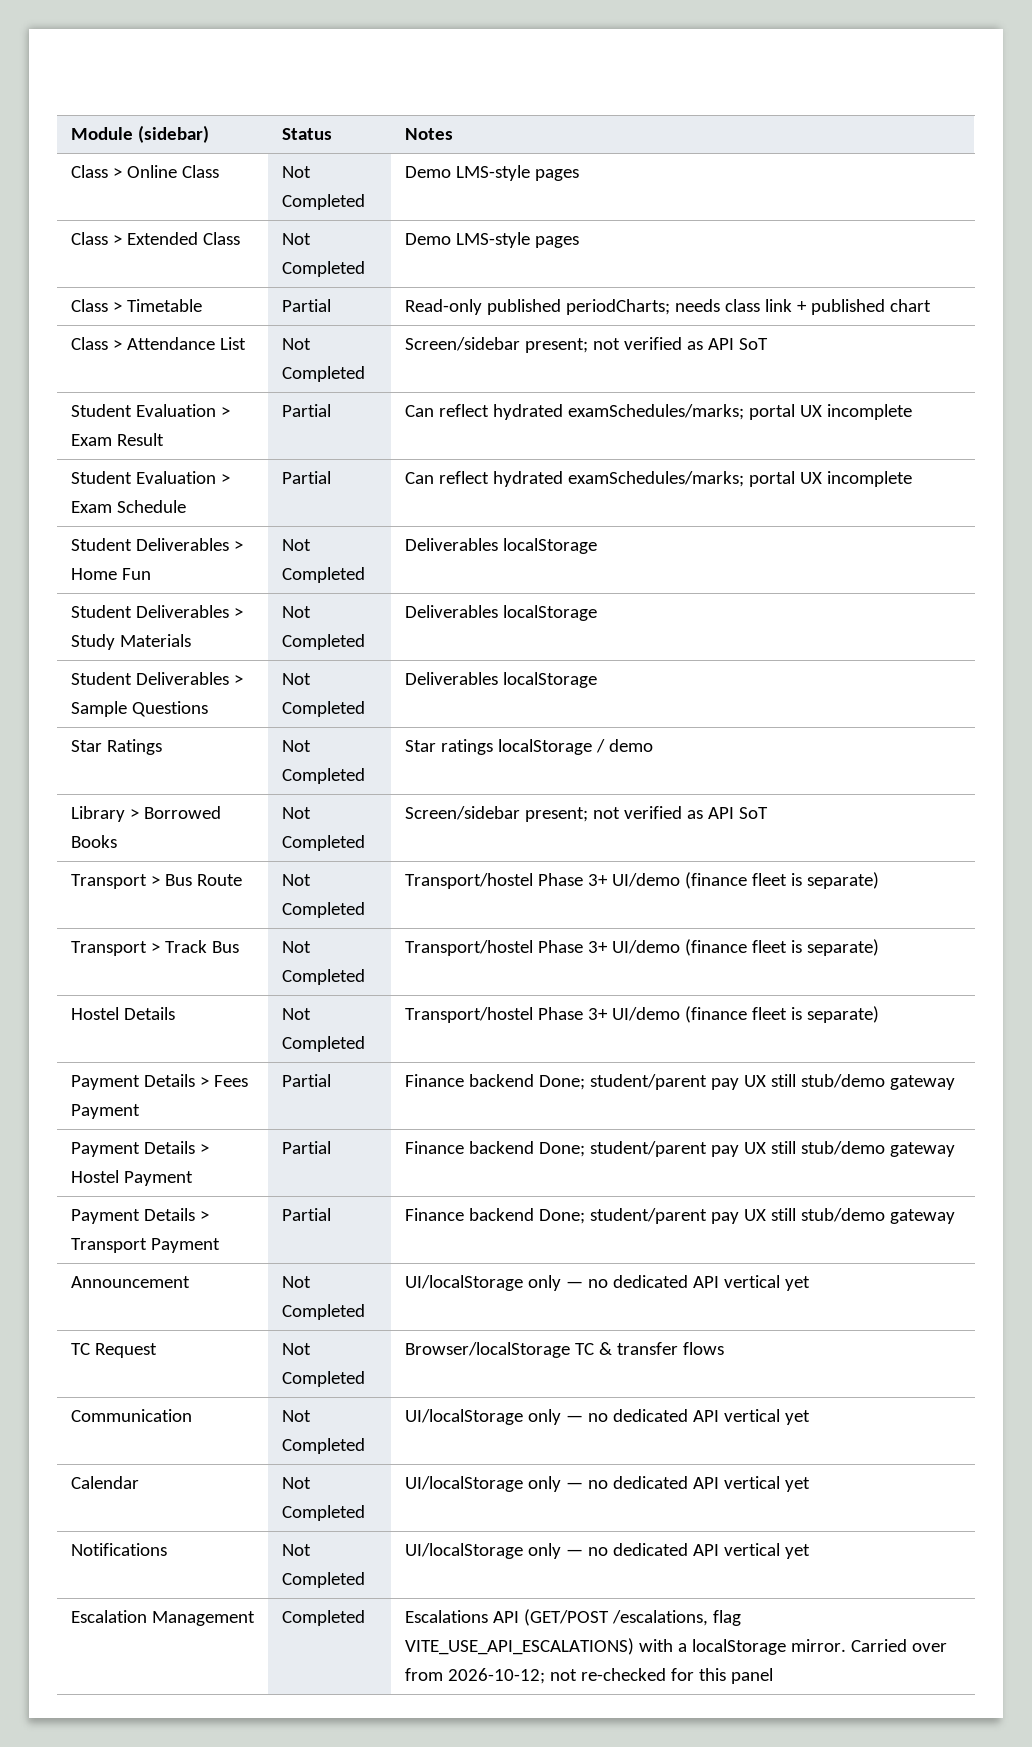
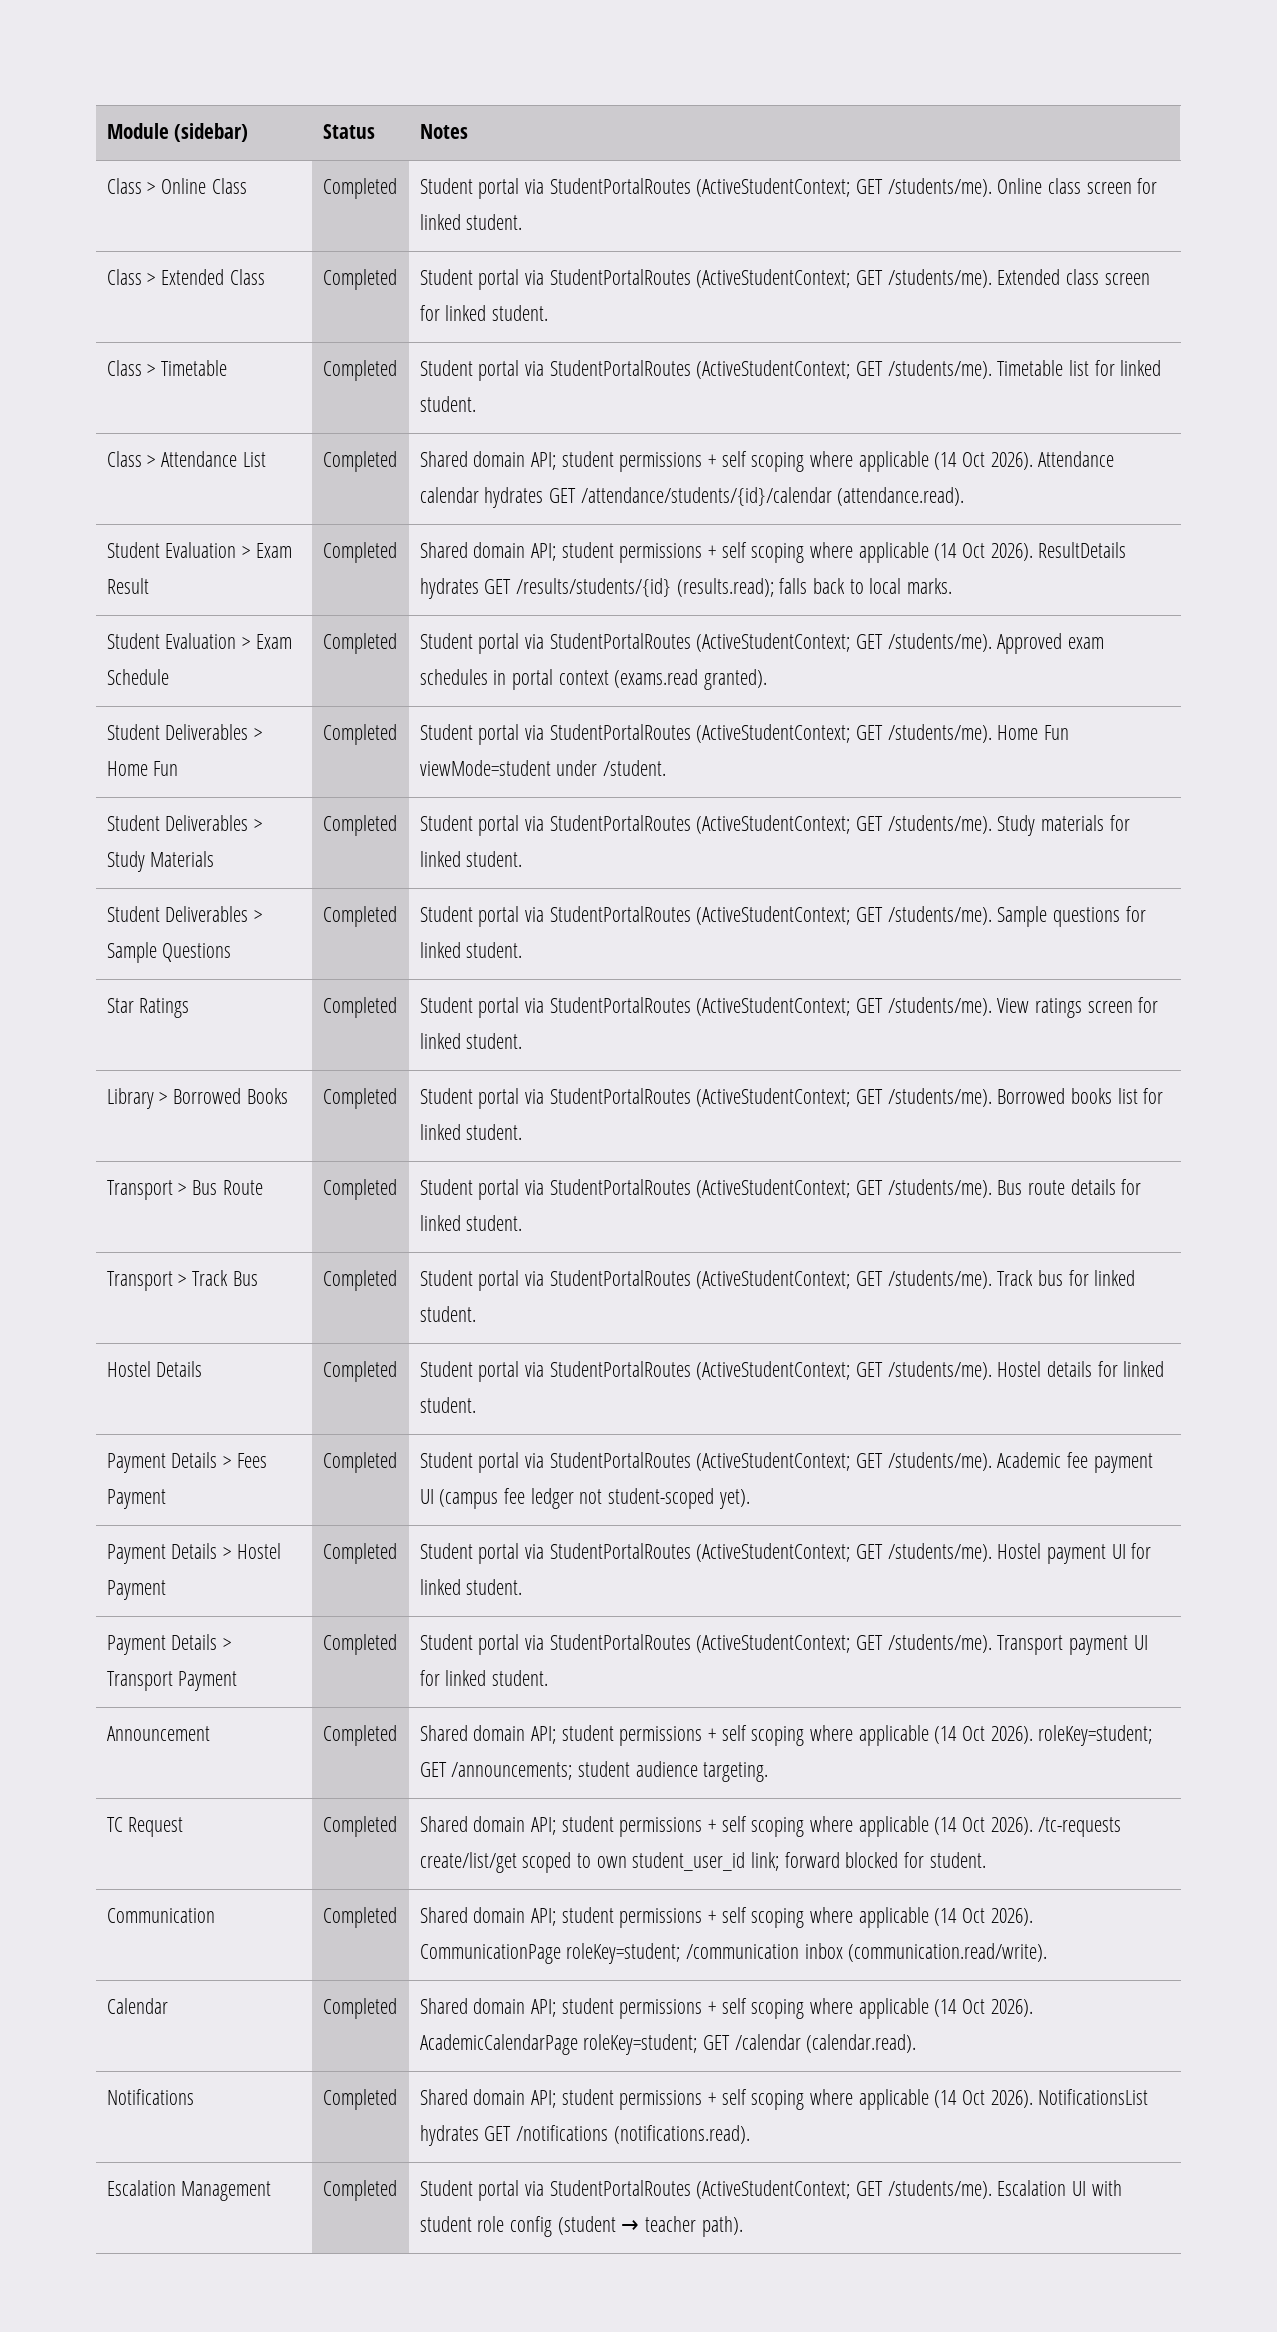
- Class > Online Class | Not Completed | Demo LMS-style pages
+ Class > Online Class | Completed | Student portal via StudentPortalRoutes (ActiveStudentContext; GET /students/me). Online class screen for linked student.
- Class > Extended Class | Not Completed | Demo LMS-style pages
- Class > Timetable | Partial | Read-only published periodCharts; needs class link + published chart
+ Class > Extended Class | Completed | Student portal via StudentPortalRoutes (ActiveStudentContext; GET /students/me). Extended class screen for linked student.
+ Class > Timetable | Completed | Student portal via StudentPortalRoutes (ActiveStudentContext; GET /students/me). Timetable list for linked student.
- Class > Attendance List | Not Completed | Screen/sidebar present; not verified as API SoT
+ Class > Attendance List | Completed | Shared domain API; student permissions + self scoping where applicable (14 Oct 2026). Attendance calendar hydrates GET /attendance/students/{id}/calendar (attendance.read).
- Student Evaluation > Exam Result | Partial | Can reflect hydrated examSchedules/marks; portal UX incomplete
+ Student Evaluation > Exam Result | Completed | Shared domain API; student permissions + self scoping where applicable (14 Oct 2026). ResultDetails hydrates GET /results/students/{id} (results.read); falls back to local marks.
- Student Evaluation > Exam Schedule | Partial | Can reflect hydrated examSchedules/marks; portal UX incomplete
+ Student Evaluation > Exam Schedule | Completed | Student portal via StudentPortalRoutes (ActiveStudentContext; GET /students/me). Approved exam schedules in portal context (exams.read granted).
- Student Deliverables > Home Fun | Not Completed | Deliverables localStorage
+ Student Deliverables > Home Fun | Completed | Student portal via StudentPortalRoutes (ActiveStudentContext; GET /students/me). Home Fun viewMode=student under /student.
- Student Deliverables > Study Materials | Not Completed | Deliverables localStorage
+ Student Deliverables > Study Materials | Completed | Student portal via StudentPortalRoutes (ActiveStudentContext; GET /students/me). Study materials for linked student.
- Student Deliverables > Sample Questions | Not Completed | Deliverables localStorage
+ Student Deliverables > Sample Questions | Completed | Student portal via StudentPortalRoutes (ActiveStudentContext; GET /students/me). Sample questions for linked student.
- Star Ratings | Not Completed | Star ratings localStorage / demo
+ Star Ratings | Completed | Student portal via StudentPortalRoutes (ActiveStudentContext; GET /students/me). View ratings screen for linked student.
- Library > Borrowed Books | Not Completed | Screen/sidebar present; not verified as API SoT
+ Library > Borrowed Books | Completed | Student portal via StudentPortalRoutes (ActiveStudentContext; GET /students/me). Borrowed books list for linked student.
- Transport > Bus Route | Not Completed | Transport/hostel Phase 3+ UI/demo (finance fleet is separate)
+ Transport > Bus Route | Completed | Student portal via StudentPortalRoutes (ActiveStudentContext; GET /students/me). Bus route details for linked student.
- Transport > Track Bus | Not Completed | Transport/hostel Phase 3+ UI/demo (finance fleet is separate)
+ Transport > Track Bus | Completed | Student portal via StudentPortalRoutes (ActiveStudentContext; GET /students/me). Track bus for linked student.
- Hostel Details | Not Completed | Transport/hostel Phase 3+ UI/demo (finance fleet is separate)
+ Hostel Details | Completed | Student portal via StudentPortalRoutes (ActiveStudentContext; GET /students/me). Hostel details for linked student.
- Payment Details > Fees Payment | Partial | Finance backend Done; student/parent pay UX still stub/demo gateway
+ Payment Details > Fees Payment | Completed | Student portal via StudentPortalRoutes (ActiveStudentContext; GET /students/me). Academic fee payment UI (campus fee ledger not student-scoped yet).
- Payment Details > Hostel Payment | Partial | Finance backend Done; student/parent pay UX still stub/demo gateway
+ Payment Details > Hostel Payment | Completed | Student portal via StudentPortalRoutes (ActiveStudentContext; GET /students/me). Hostel payment UI for linked student.
- Payment Details > Transport Payment | Partial | Finance backend Done; student/parent pay UX still stub/demo gateway
+ Payment Details > Transport Payment | Completed | Student portal via StudentPortalRoutes (ActiveStudentContext; GET /students/me). Transport payment UI for linked student.
- Announcement | Not Completed | UI/localStorage only — no dedicated API vertical yet
+ Announcement | Completed | Shared domain API; student permissions + self scoping where applicable (14 Oct 2026). roleKey=student; GET /announcements; student audience targeting.
- TC Request | Not Completed | Browser/localStorage TC & transfer flows
+ TC Request | Completed | Shared domain API; student permissions + self scoping where applicable (14 Oct 2026). /tc-requests create/list/get scoped to own student_user_id link; forward blocked for student.
- Communication | Not Completed | UI/localStorage only — no dedicated API vertical yet
+ Communication | Completed | Shared domain API; student permissions + self scoping where applicable (14 Oct 2026). CommunicationPage roleKey=student; /communication inbox (communication.read/write).
- Calendar | Not Completed | UI/localStorage only — no dedicated API vertical yet
+ Calendar | Completed | Shared domain API; student permissions + self scoping where applicable (14 Oct 2026). AcademicCalendarPage roleKey=student; GET /calendar (calendar.read).
- Notifications | Not Completed | UI/localStorage only — no dedicated API vertical yet
- Escalation Management | Completed | Escalations API (GET/POST /escalations, flag VITE_USE_API_ESCALATIONS) with a localStorage mirror. Carried over from 2026-10-12; not re-checked for this panel
+ Notifications | Completed | Shared domain API; student permissions + self scoping where applicable (14 Oct 2026). NotificationsList hydrates GET /notifications (notifications.read).
+ Escalation Management | Completed | Student portal via StudentPortalRoutes (ActiveStudentContext; GET /students/me). Escalation UI with student role config (student → teacher path).

